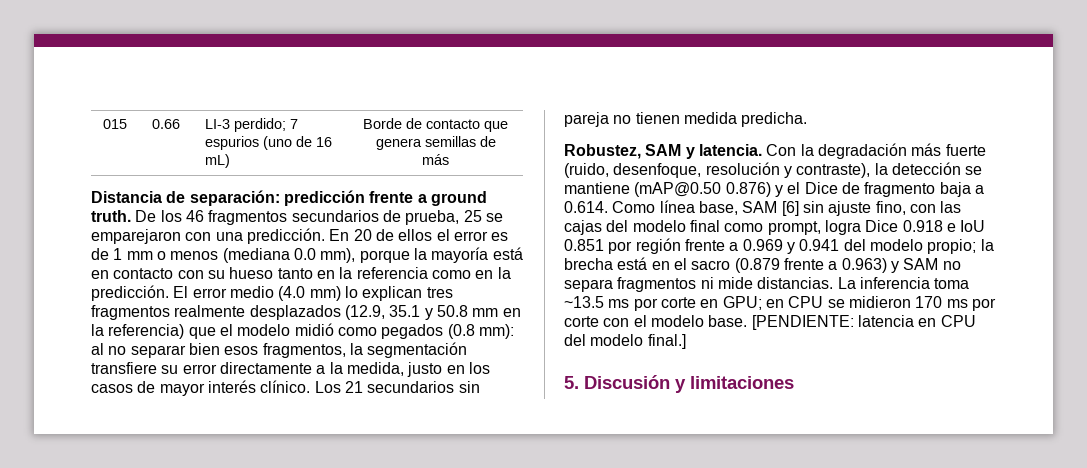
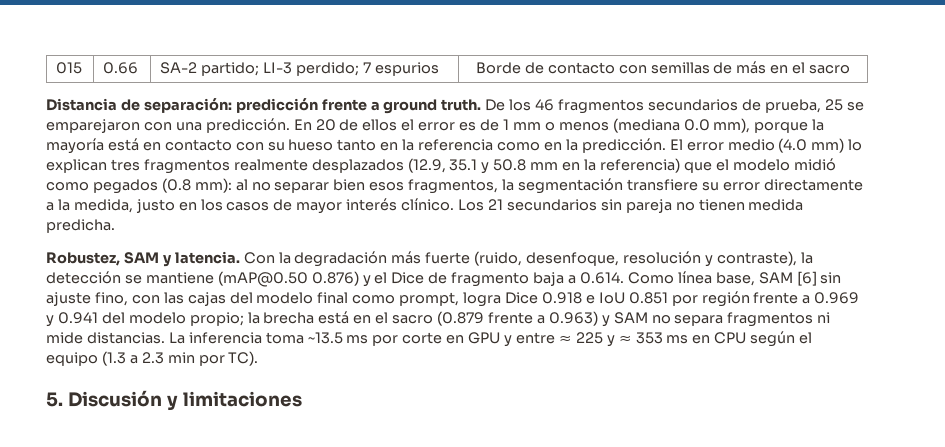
- 015 | 0.66 | LI-3 perdido; 7 espurios (uno de 16 mL) | Borde de contacto que genera semillas de más
+ 015 | 0.66 | SA-2 partido; LI-3 perdido; 7 espurios | Borde de contacto con semillas de más en el sacro
- La inferencia toma ~13.5 ms por corte en GPU; en CPU se midieron 170 ms por corte con el modelo base. [PENDIENTE: latencia en CPU del modelo final.]
+ La inferencia toma ~13.5 ms por corte en GPU y entre ≈ 225 y ≈ 353 ms en CPU según el equipo (1.3 a 2.3 min por TC).

